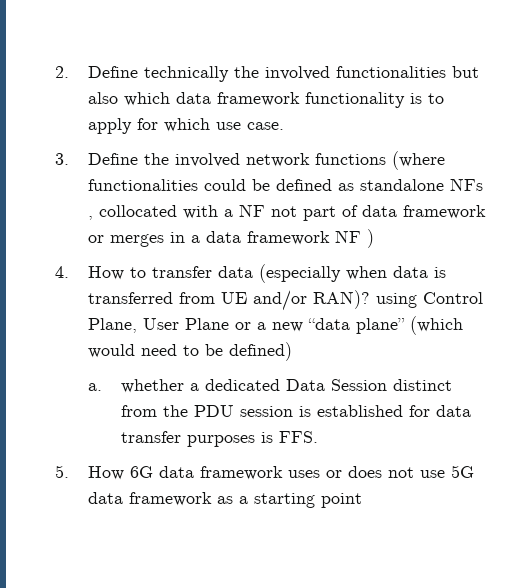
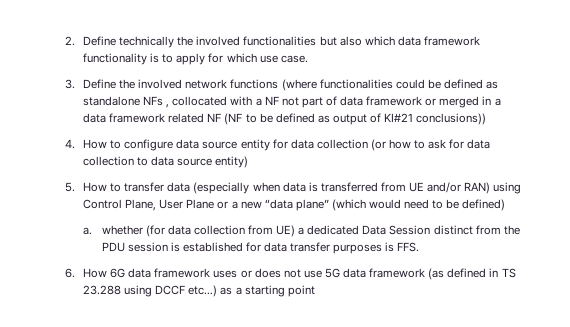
- 3. Define the involved network functions (where functionalities could be defined as standalone NFs , collocated with a NF not part of data framework or merges in a data framework NF )
- 4. How to transfer data (especially when data is transferred from UE and/or RAN)? using Control Plane, User Plane or a new “data plane” (which would need to be defined)
+ 3. Define the involved network functions (where functionalities could be defined as standalone NFs , collocated with a NF not part of data framework or merged in a data framework related NF (NF to be defined as output of KI#21 conclusions))
+ 4. How to configure data source entity for data collection (or how to ask for data collection to data source entity)
+ 5. How to transfer data (especially when data is transferred from UE and/or RAN) using Control Plane, User Plane or a new “data plane” (which would need to be defined)
- a. whether a dedicated Data Session distinct from the PDU session is established for data transfer purposes is FFS.
+ a. whether (for data collection from UE) a dedicated Data Session distinct from the PDU session is established for data transfer purposes is FFS.
- 5. How 6G data framework uses or does not use 5G data framework as a starting point
+ 6. How 6G data framework uses or does not use 5G data framework (as defined in TS 23.288 using DCCF etc…) as a starting point

